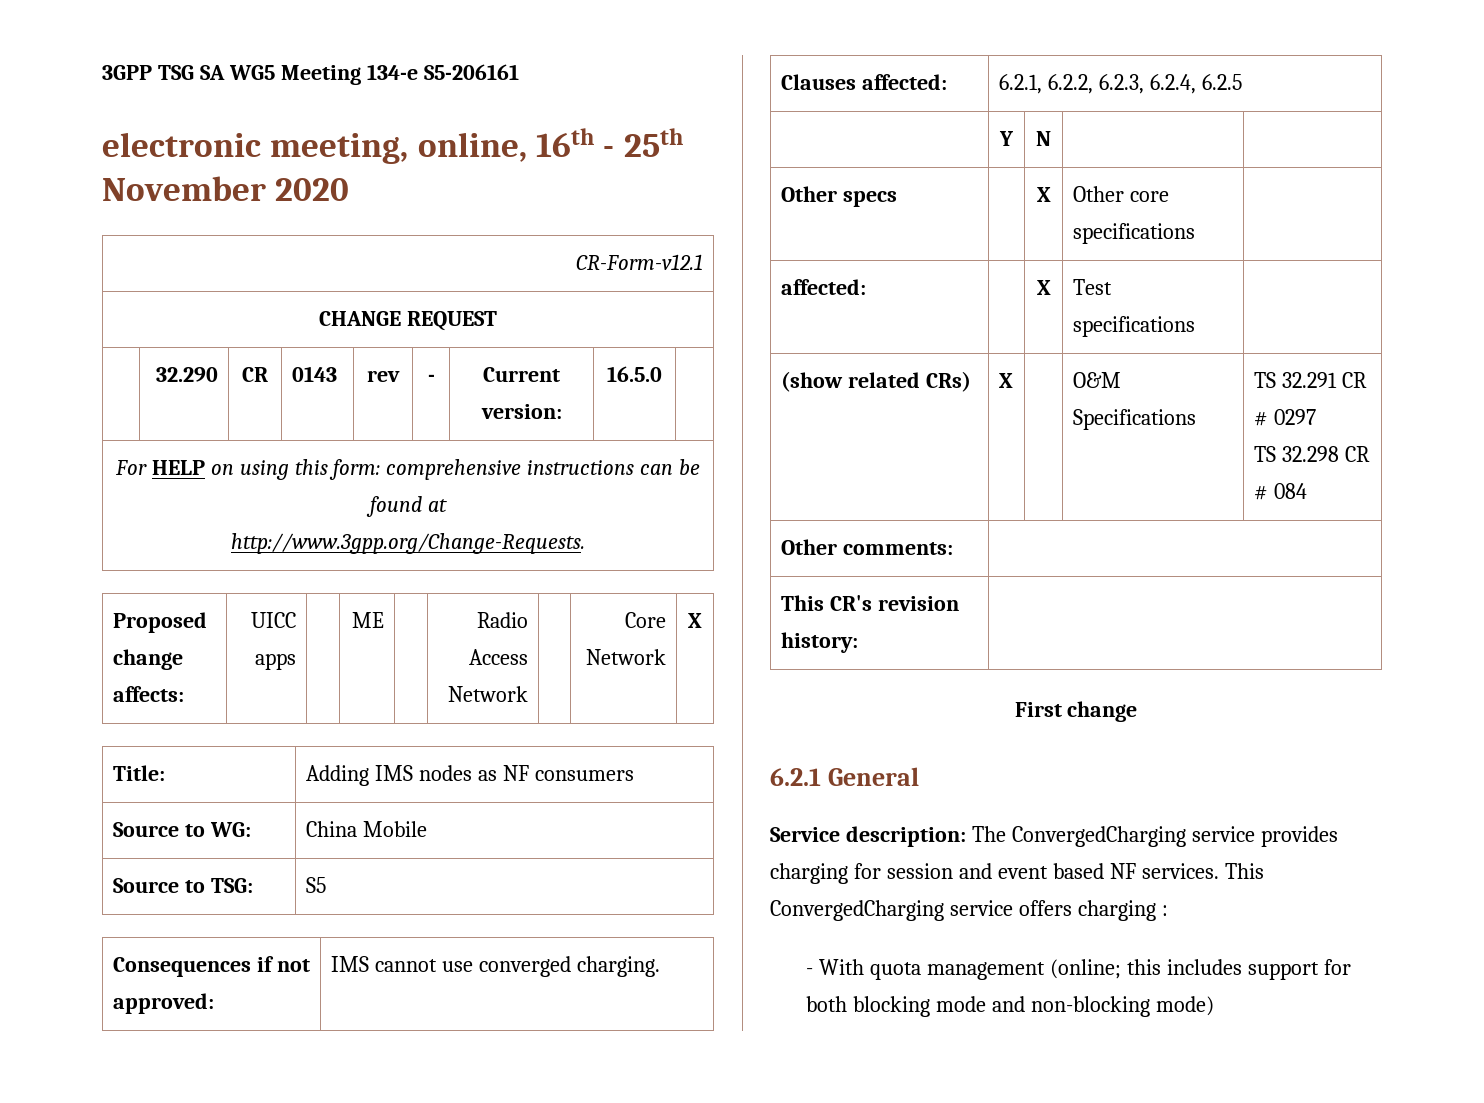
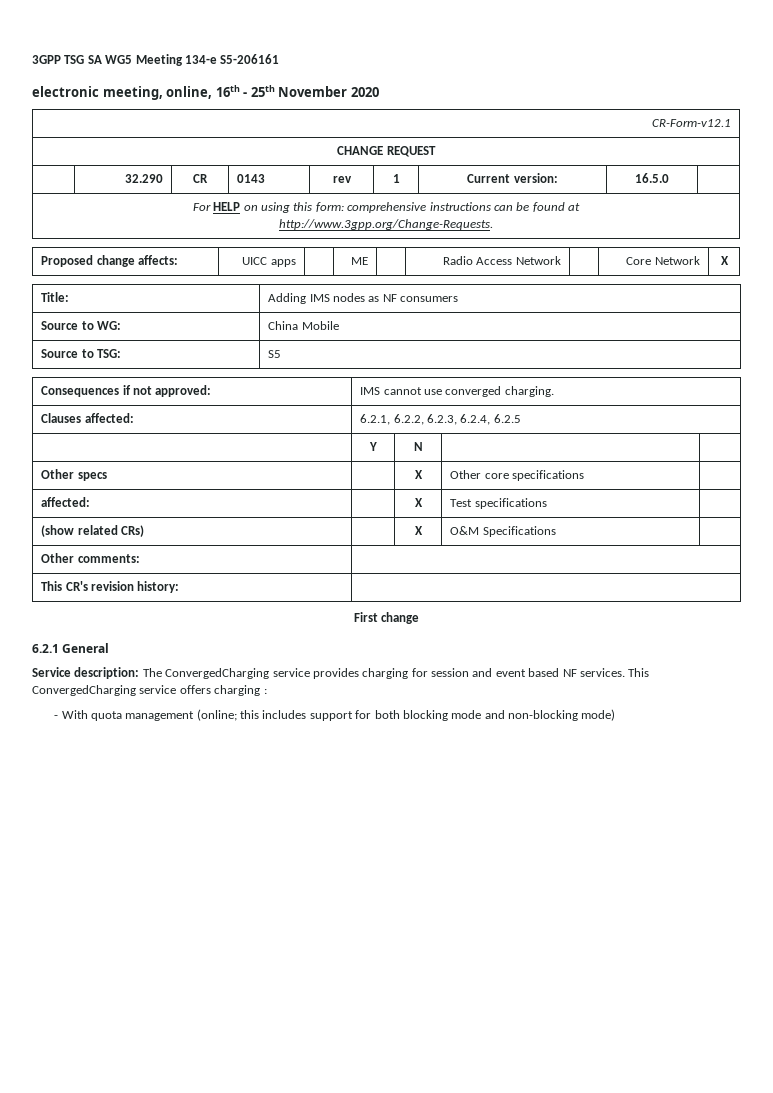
- | 32.290 | CR | 0143 | rev | - | Current version: | 16.5.0 |
+ | 32.290 | CR | 0143 | rev | 1 | Current version: | 16.5.0 |
- (show related CRs) | X | | O&M Specifications | TS 32.291 CR # 0297
- TS 32.298 CR # 084
+ (show related CRs) | | X | O&M Specifications |

